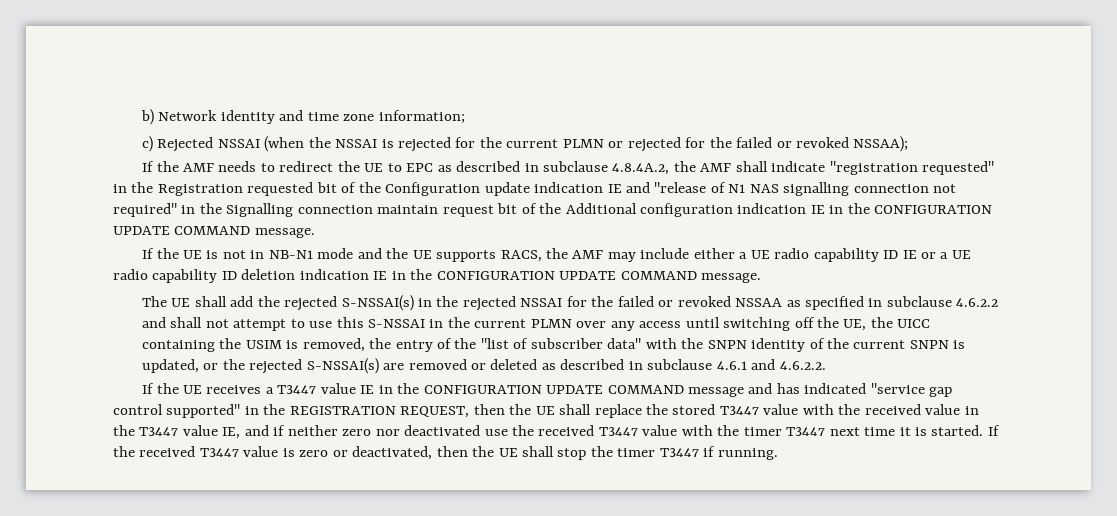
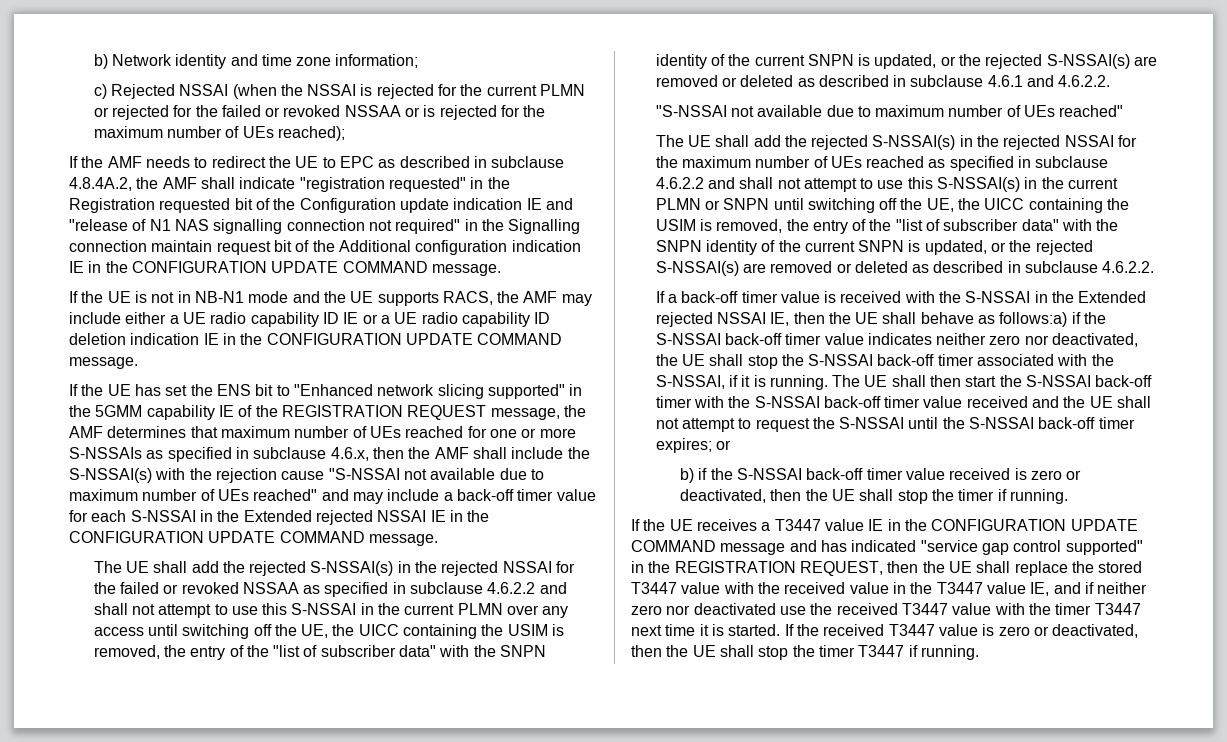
- c) Rejected NSSAI (when the NSSAI is rejected for the current PLMN or rejected for the failed or revoked NSSAA);
+ c) Rejected NSSAI (when the NSSAI is rejected for the current PLMN or rejected for the failed or revoked NSSAA or is rejected for the maximum number of UEs reached);
+ If the UE has set the ENS bit to "Enhanced network slicing supported" in the 5GMM capability IE of the REGISTRATION REQUEST message, the AMF determines that maximum number of UEs reached for one or more S-NSSAIs as specified in subclause 4.6.x, then the AMF shall include the S-NSSAI(s) with the rejection cause "S-NSSAI not available due to maximum number of UEs reached" and may include a back-off timer value for each S-NSSAI in the Extended rejected NSSAI IE in the CONFIGURATION UPDATE COMMAND message.
  The UE shall add the rejected S-NSSAI(s) in the rejected NSSAI for the failed or revoked NSSAA as specified in subclause 4.6.2.2 and shall not attempt to use this S-NSSAI in the current PLMN over any access until switching off the UE, the UICC containing the USIM is removed, the entry of the "list of subscriber data" with the SNPN identity of the current SNPN is updated, or the rejected S-NSSAI(s) are removed or deleted as described in subclause 4.6.1 and 4.6.2.2.
+ "S-NSSAI not available due to maximum number of UEs reached"
+ The UE shall add the rejected S-NSSAI(s) in the rejected NSSAI for the maximum number of UEs reached as specified in subclause 4.6.2.2 and shall not attempt to use this S-NSSAI(s) in the current PLMN or SNPN until switching off the UE, the UICC containing the USIM is removed, the entry of the "list of subscriber data" with the SNPN identity of the current SNPN is updated, or the rejected S-NSSAI(s) are removed or deleted as described in subclause 4.6.2.2.
+ If a back-off timer value is received with the S-NSSAI in the Extended rejected NSSAI IE, then the UE shall behave as follows:a) if the S-NSSAI back-off timer value indicates neither zero nor deactivated, the UE shall stop the S-NSSAI back-off timer associated with the S-NSSAI, if it is running. The UE shall then start the S-NSSAI back-off timer with the S-NSSAI back-off timer value received and the UE shall not attempt to request the S-NSSAI until the S-NSSAI back-off timer expires; or
+ b) if the S-NSSAI back-off timer value received is zero or deactivated, then the UE shall stop the timer if running.

